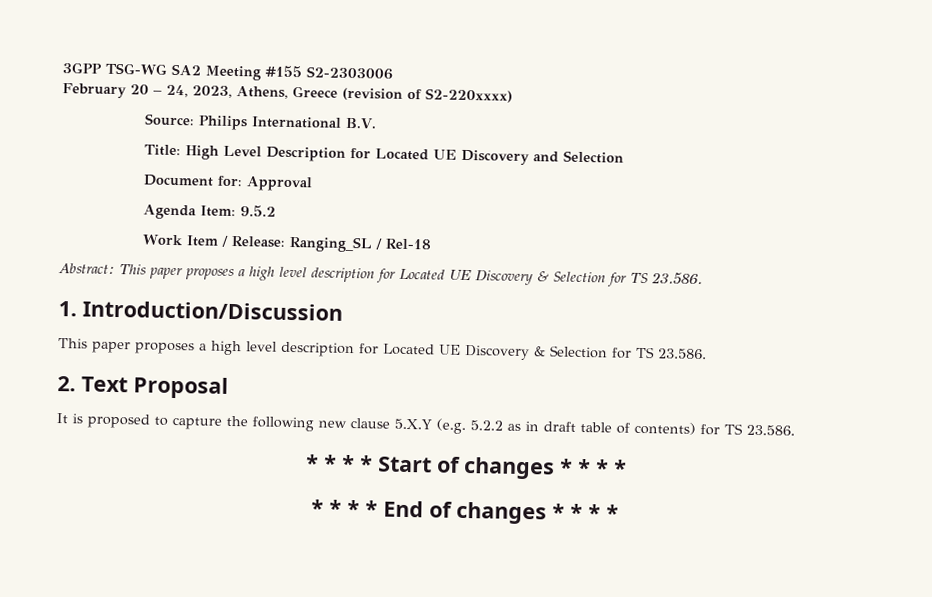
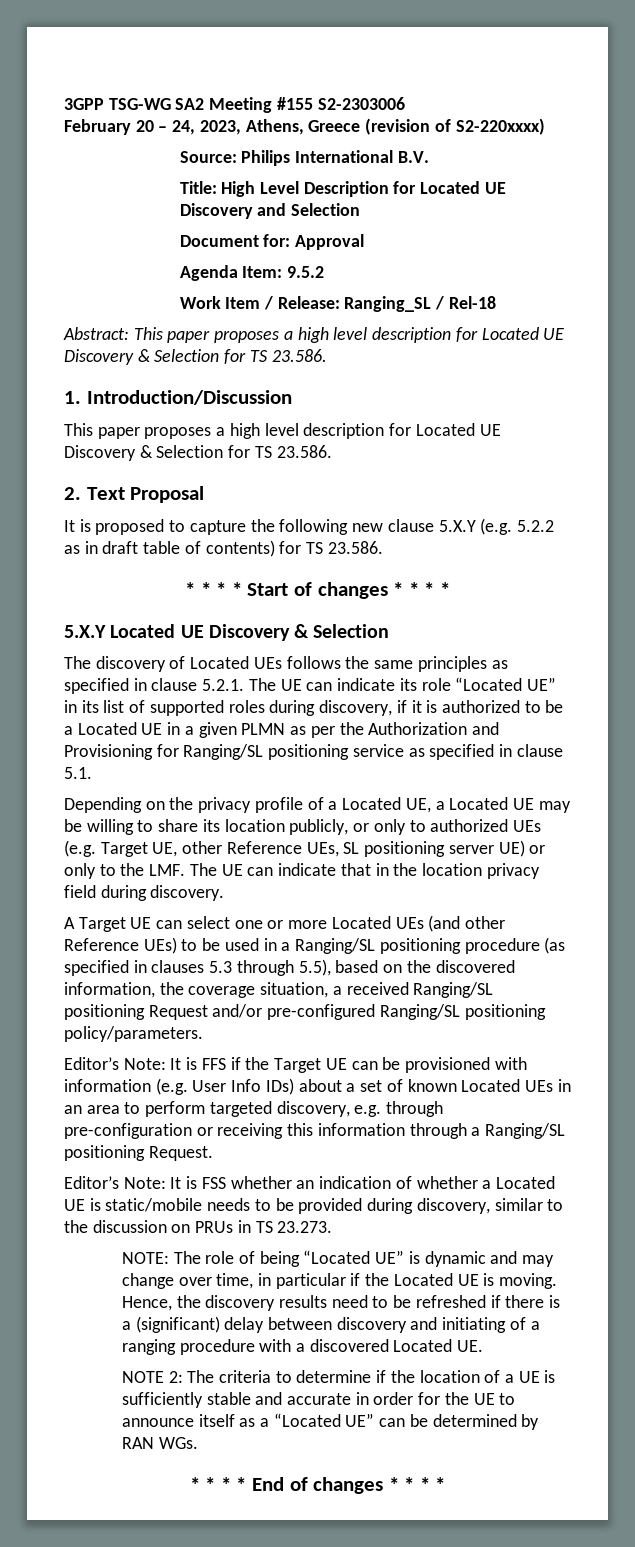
+ 5.X.Y Located UE Discovery & Selection
+ The discovery of Located UEs follows the same principles as specified in clause 5.2.1. The UE can indicate its role “Located UE” in its list of supported roles during discovery, if it is authorized to be a Located UE in a given PLMN as per the Authorization and Provisioning for Ranging/SL positioning service as specified in clause 5.1.
+ Depending on the privacy profile of a Located UE, a Located UE may be willing to share its location publicly, or only to authorized UEs (e.g. Target UE, other Reference UEs, SL positioning server UE) or only to the LMF. The UE can indicate that in the location privacy field during discovery.
+ A Target UE can select one or more Located UEs (and other Reference UEs) to be used in a Ranging/SL positioning procedure (as specified in clauses 5.3 through 5.5), based on the discovered information, the coverage situation, a received Ranging/SL positioning Request and/or pre-configured Ranging/SL positioning policy/parameters.
+ Editor’s Note: It is FFS if the Target UE can be provisioned with information (e.g. User Info IDs) about a set of known Located UEs in an area to perform targeted discovery, e.g. through pre-configuration or receiving this information through a Ranging/SL positioning Request.
+ Editor’s Note: It is FSS whether an indication of whether a Located UE is static/mobile needs to be provided during discovery, similar to the discussion on PRUs in TS 23.273.
+ NOTE: The role of being “Located UE” is dynamic and may change over time, in particular if the Located UE is moving. Hence, the discovery results need to be refreshed if there is a (significant) delay between discovery and initiating of a ranging procedure with a discovered Located UE.
+ NOTE 2: The criteria to determine if the location of a UE is sufficiently stable and accurate in order for the UE to announce itself as a “Located UE” can be determined by RAN WGs.

